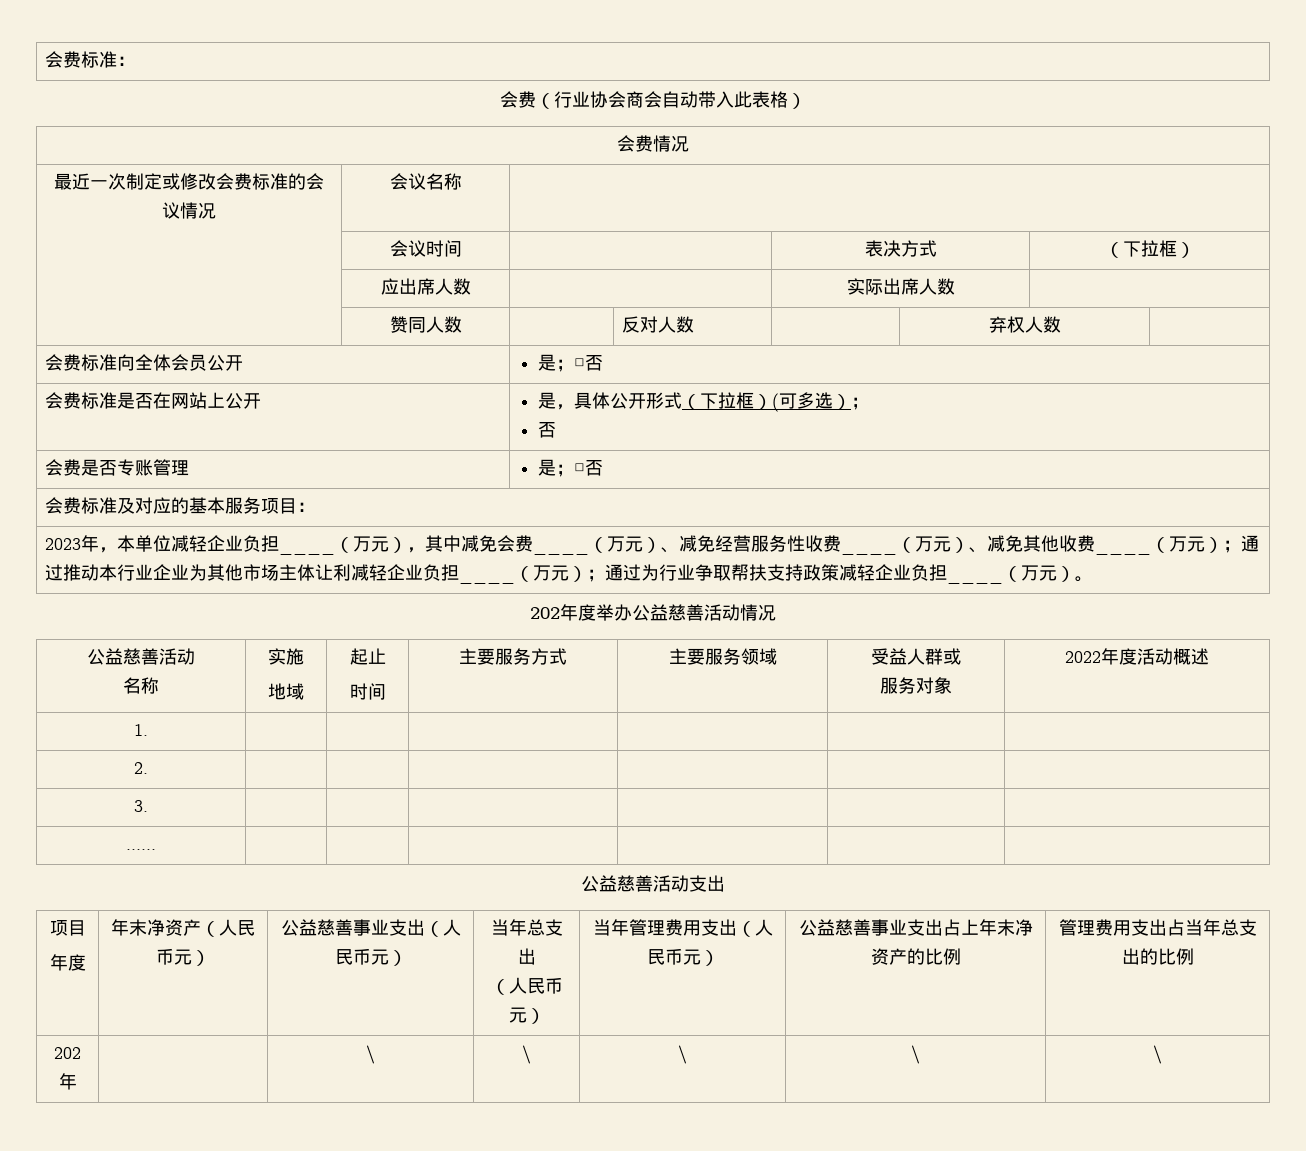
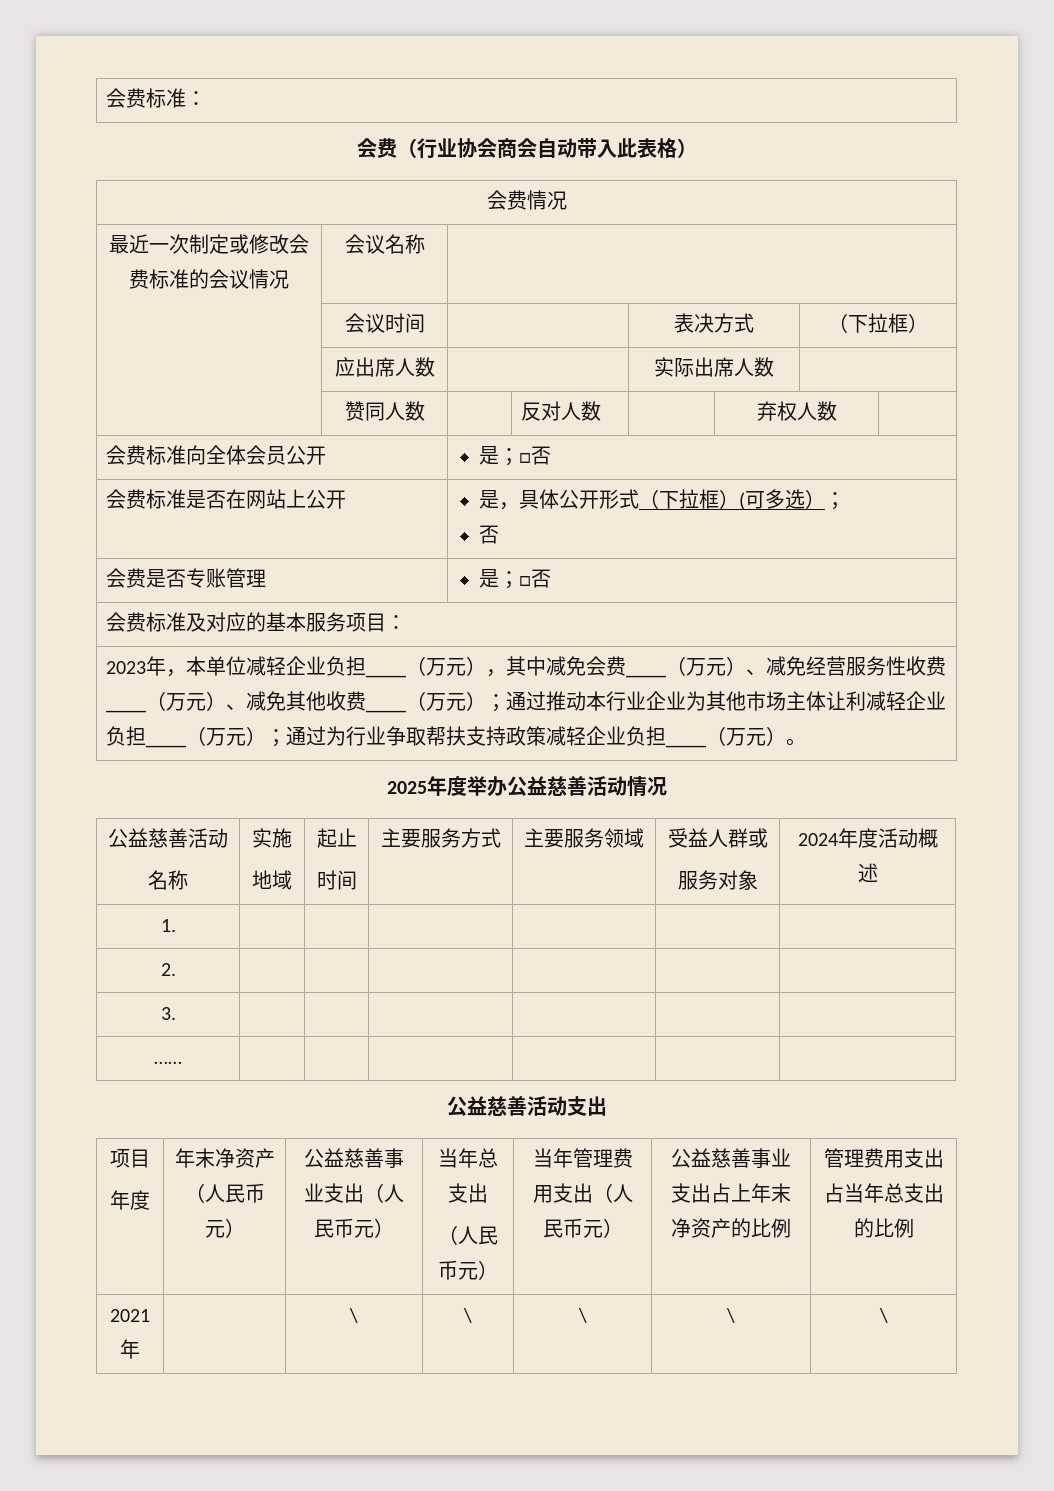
- 202年度举办公益慈善活动情况
+ 2025年度举办公益慈善活动情况
  公益慈善活动
  名称 | 实施
  地域 | 起止
  时间 | 主要服务方式 | 主要服务领域 | 受益人群或
- 服务对象 | 2022年度活动概述
+ 服务对象 | 2024年度活动概述
- 202年 | | \ | \ | \ | \ | \
+ 2021年 | | \ | \ | \ | \ | \

